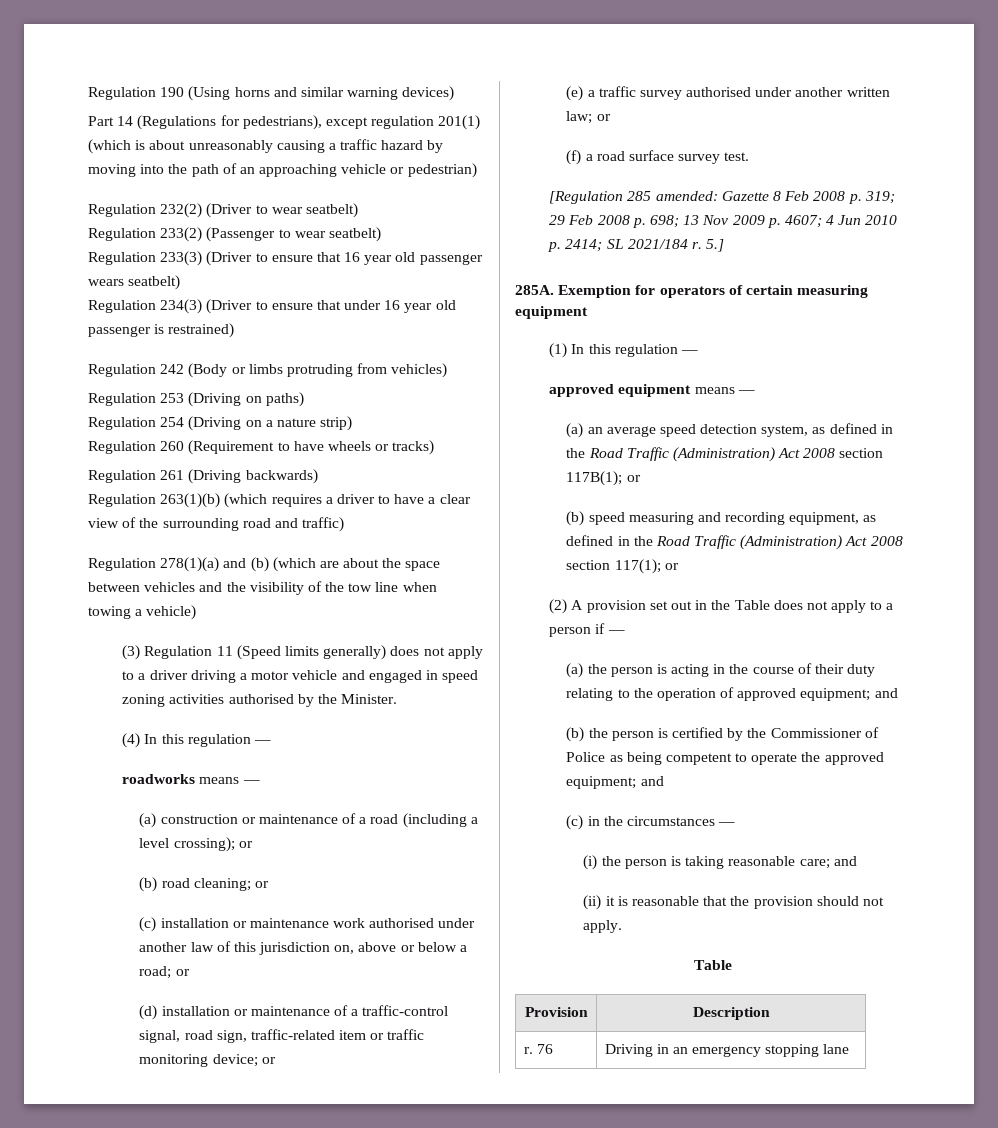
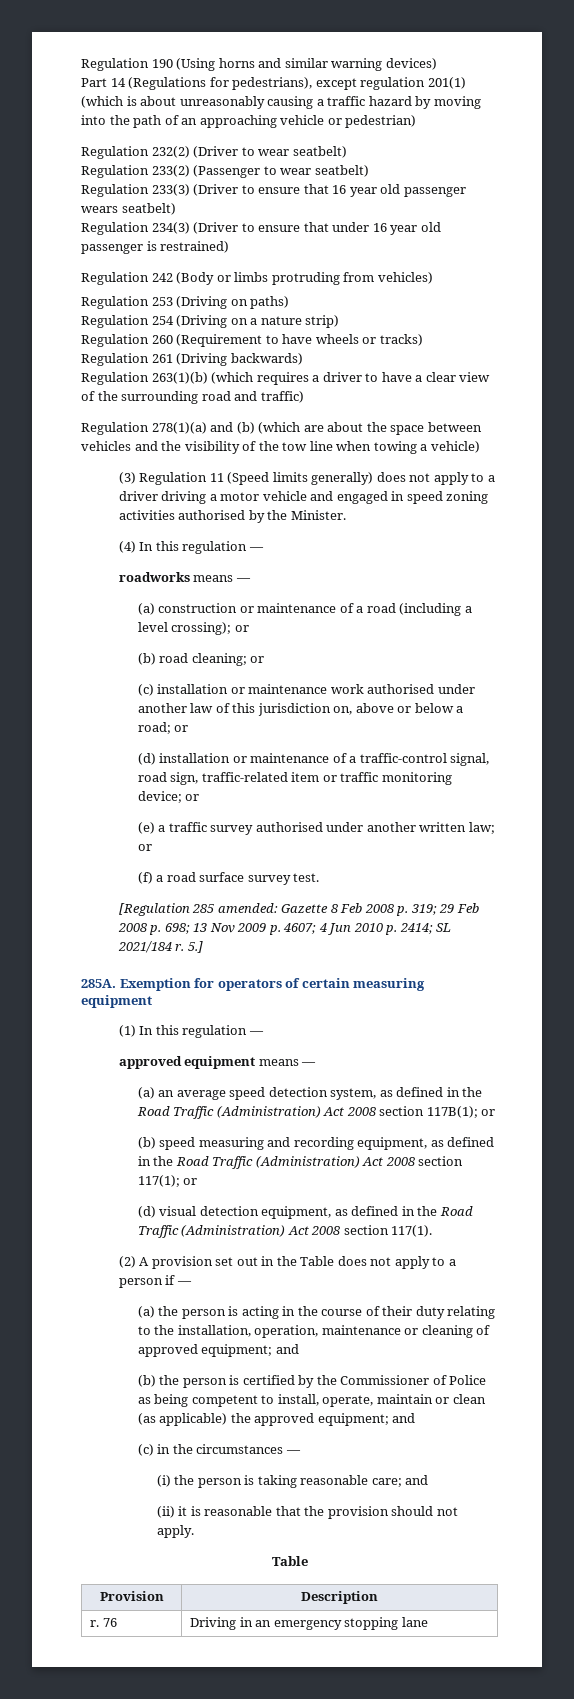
+ (d) visual detection equipment, as defined in the Road Traffic (Administration) Act 2008 section 117(1).
- (a) the person is acting in the course of their duty relating to the operation of approved equipment; and
+ (a) the person is acting in the course of their duty relating to the installation, operation, maintenance or cleaning of approved equipment; and
- (b) the person is certified by the Commissioner of Police as being competent to operate the approved equipment; and
+ (b) the person is certified by the Commissioner of Police as being competent to install, operate, maintain or clean (as applicable) the approved equipment; and

